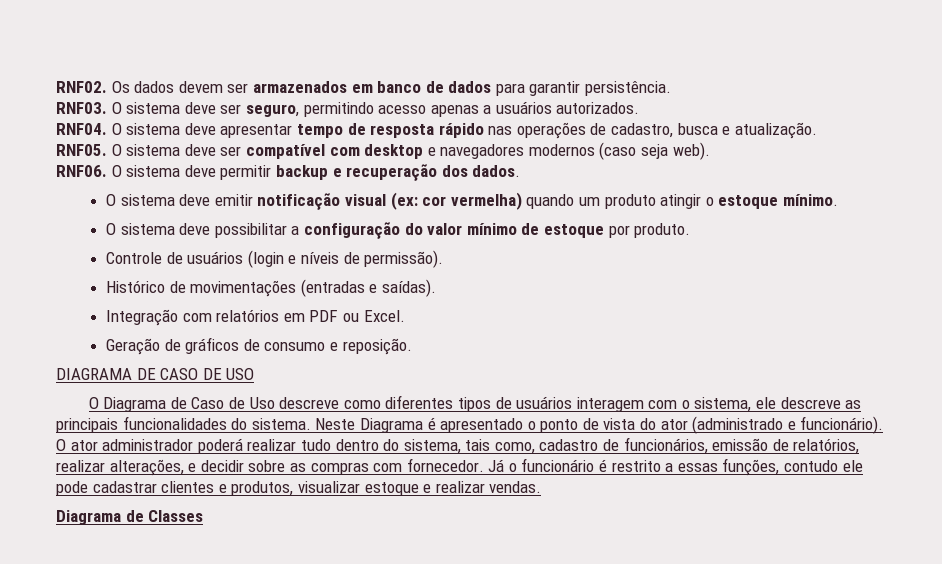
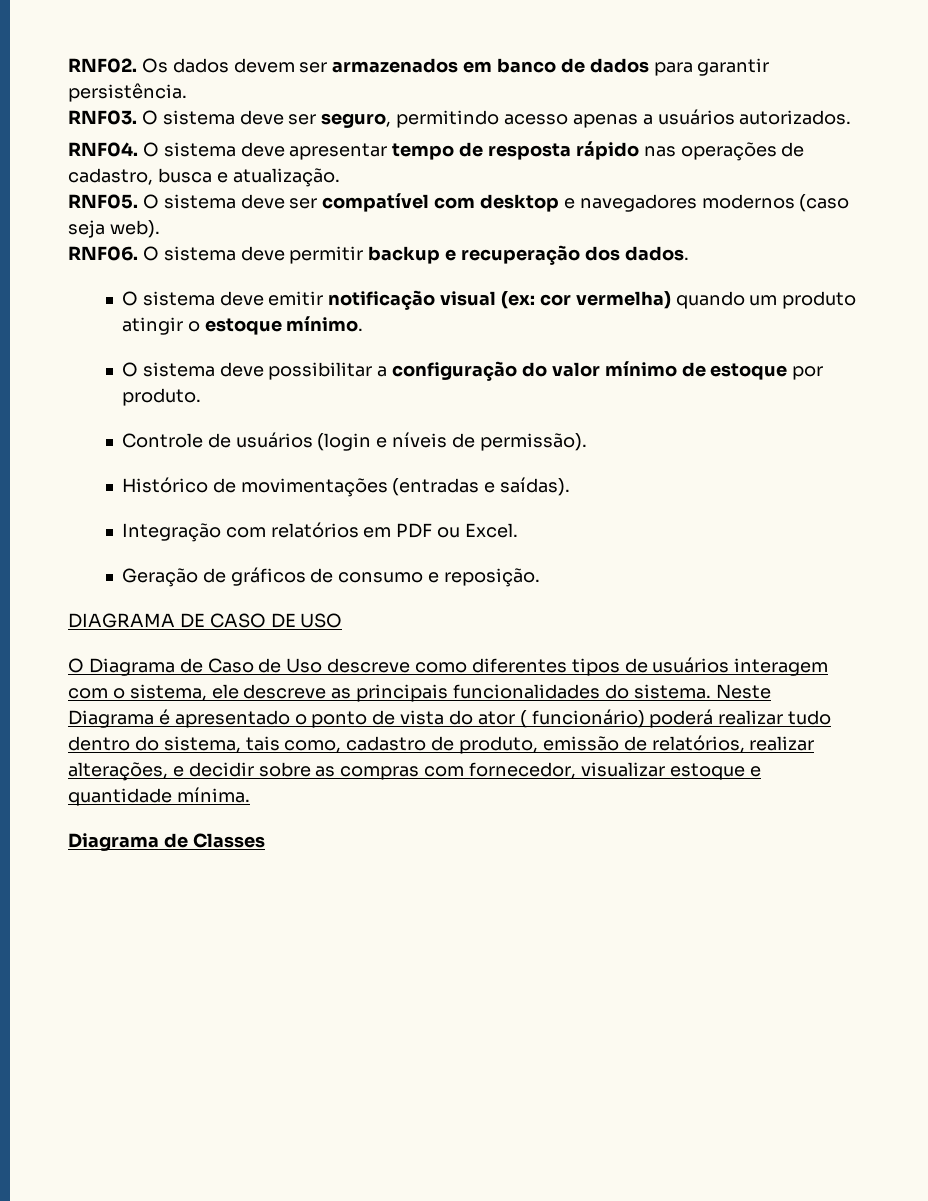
- Neste Diagrama é apresentado o ponto de vista do ator (administrado e funcionário). O ator administrador poderá realizar tudo dentro do sistema, tais como, cadastro de funcionários, emissão de relatórios, realizar alterações, e decidir sobre as compras com fornecedor. Já o funcionário é restrito a essas funções, contudo ele pode cadastrar clientes e produtos, visualizar estoque e realizar vendas.
+ Neste Diagrama é apresentado o ponto de vista do ator ( funcionário) poderá realizar tudo dentro do sistema, tais como, cadastro de produto, emissão de relatórios, realizar alterações, e decidir sobre as compras com fornecedor, visualizar estoque e quantidade mínima.

